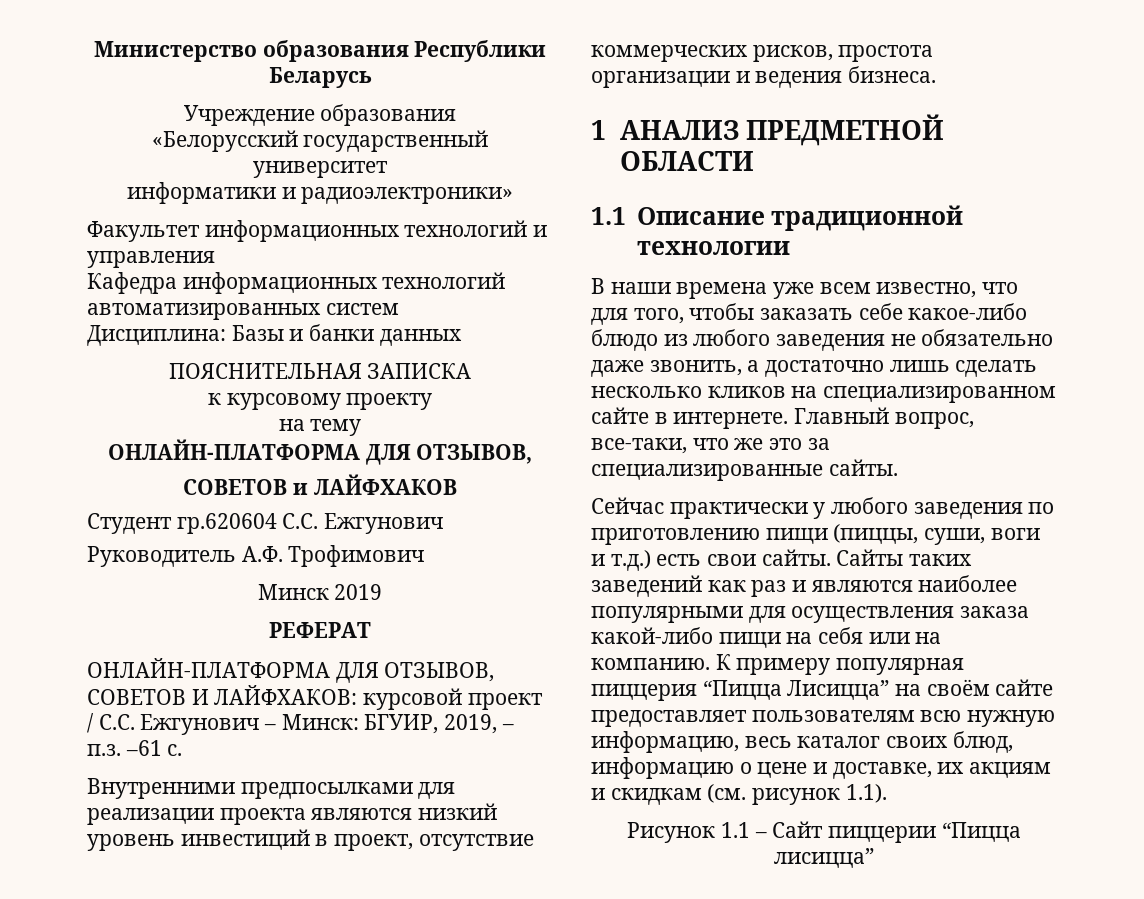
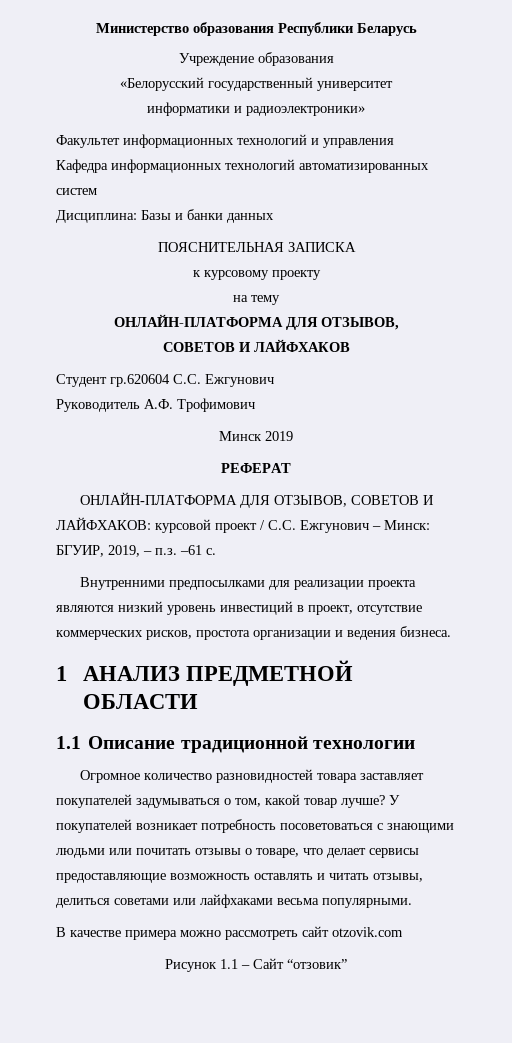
- СОВЕТОВ и ЛАЙФХАКОВ
+ СОВЕТОВ И ЛАЙФХАКОВ
- В наши времена уже всем известно, что для того, чтобы заказать себе какое-либо блюдо из любого заведения не обязательно даже звонить, а достаточно лишь сделать несколько кликов на специализированном сайте в интернете. Главный вопрос, все-таки, что же это за специализированные сайты.
- Сейчас практически у любого заведения по приготовлению пищи (пиццы, суши, воги и т.д.) есть свои сайты. Сайты таких заведений как раз и являются наиболее популярными для осуществления заказа какой-либо пищи на себя или на компанию. К примеру популярная пиццерия “Пицца Лисицца” на своём сайте предоставляет пользователям всю нужную информацию, весь каталог своих блюд, информацию о цене и доставке, их акциям и скидкам (см. рисунок 1.1).
+ Огромное количество разновидностей товара заставляет покупателей задумываться о том, какой товар лучше? У покупателей возникает потребность посоветоваться с знающими людьми или почитать отзывы о товаре, что делает сервисы предоставляющие возможность оставлять и читать отзывы, делиться советами или лайфхаками весьма популярными.
+ В качестве примера можно рассмотреть сайт otzovik.com
- Рисунок 1.1 – Сайт пиццерии “Пицца лисицца”
+ Рисунок 1.1 – Сайт “отзовик”

